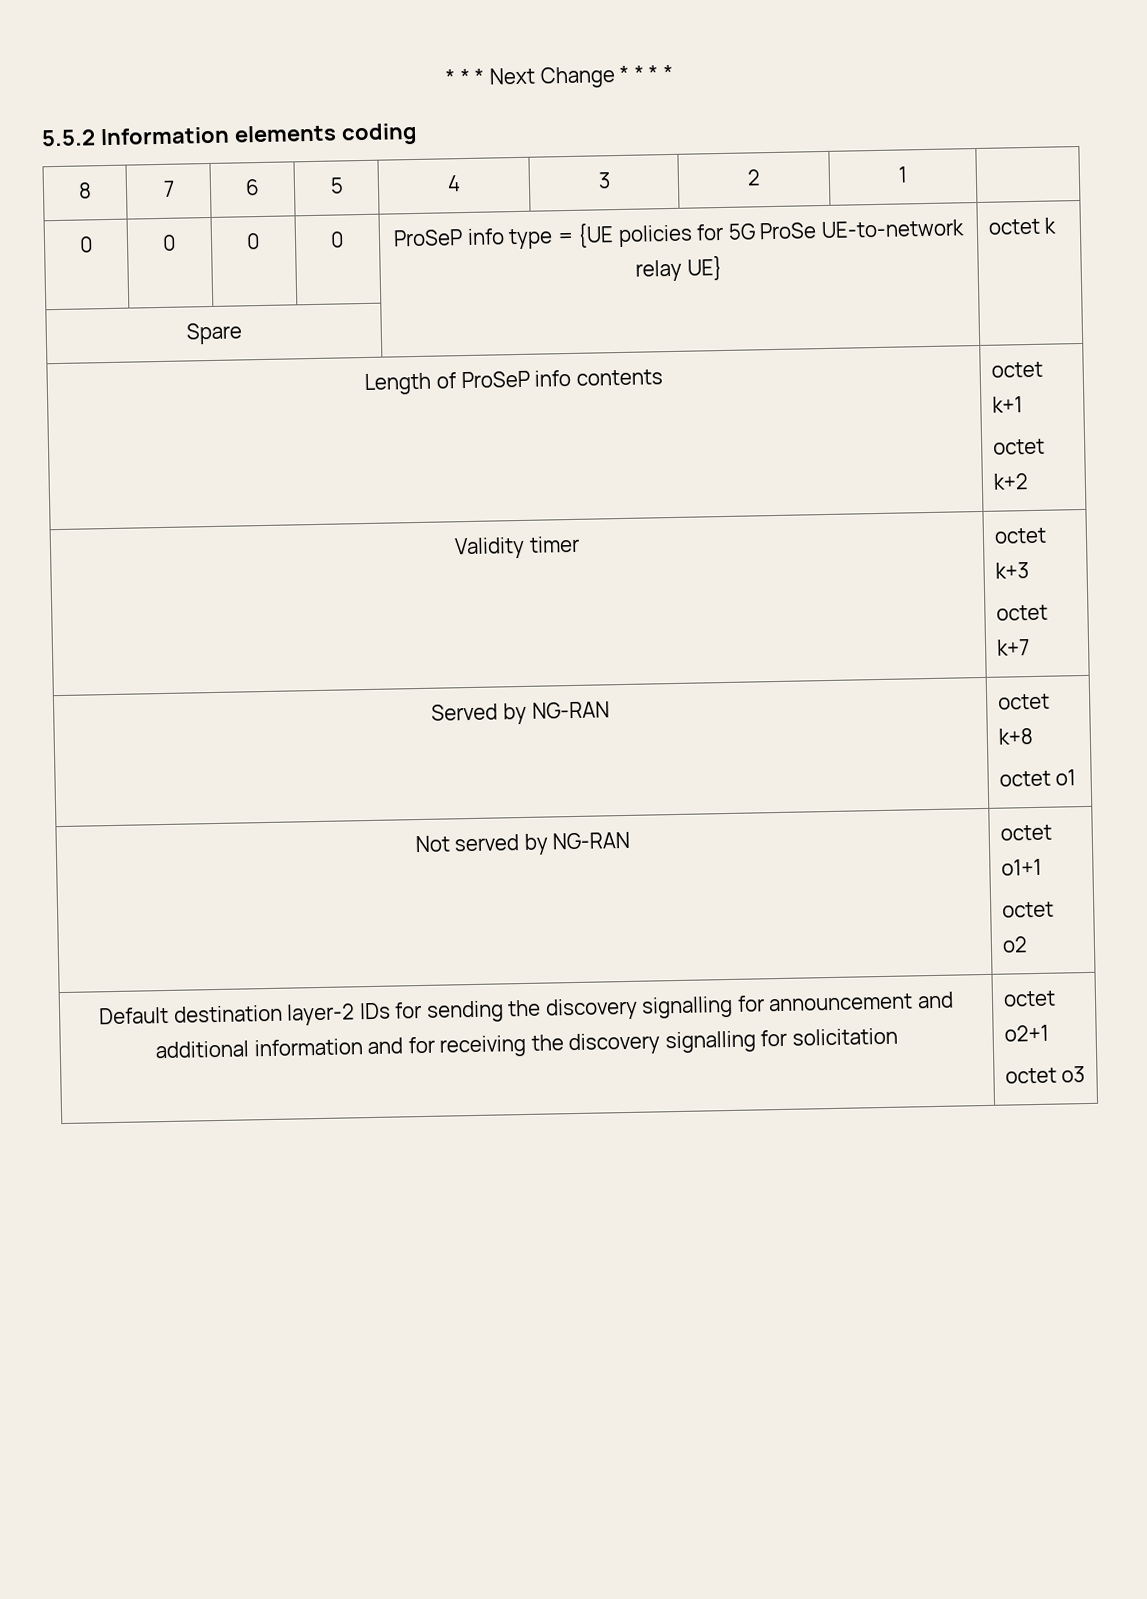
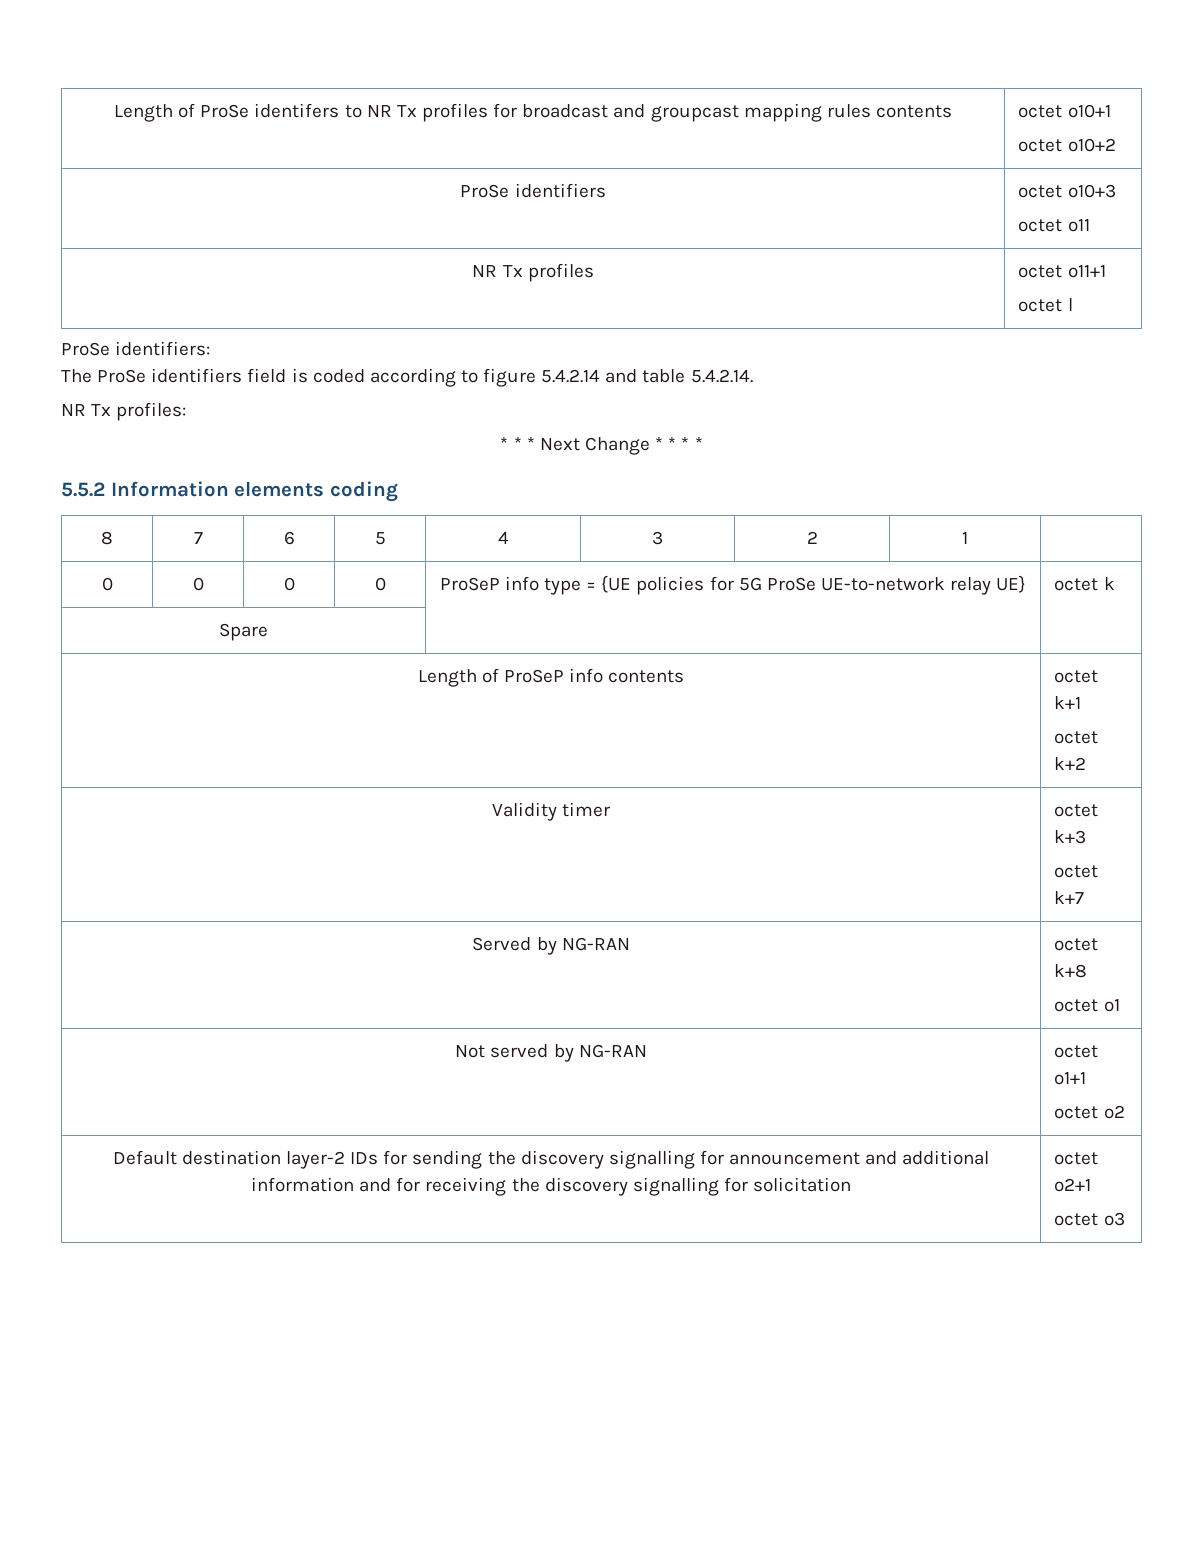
+ Length of ProSe identifers to NR Tx profiles for broadcast and groupcast mapping rules contents | octet o10+1
+ octet o10+2
+ ProSe identifiers | octet o10+3
+ octet o11
+ NR Tx profiles | octet o11+1
+ octet l
+ ProSe identifiers:
+ The ProSe identifiers field is coded according to figure 5.4.2.14 and table 5.4.2.14.
+ NR Tx profiles:

